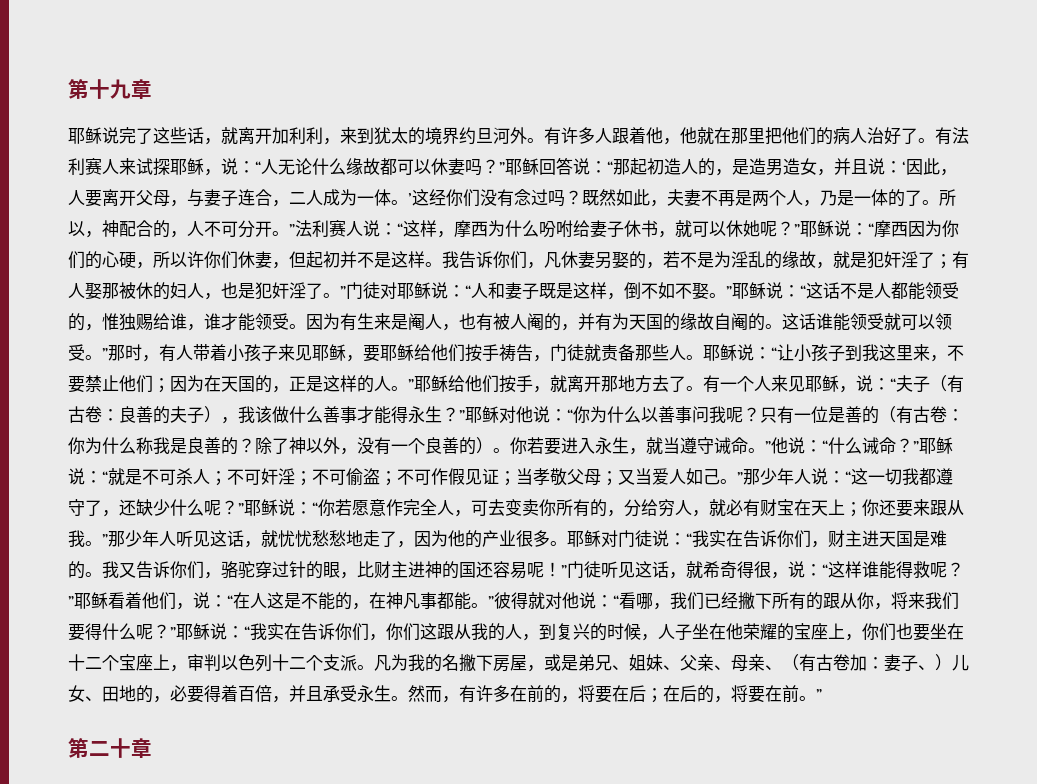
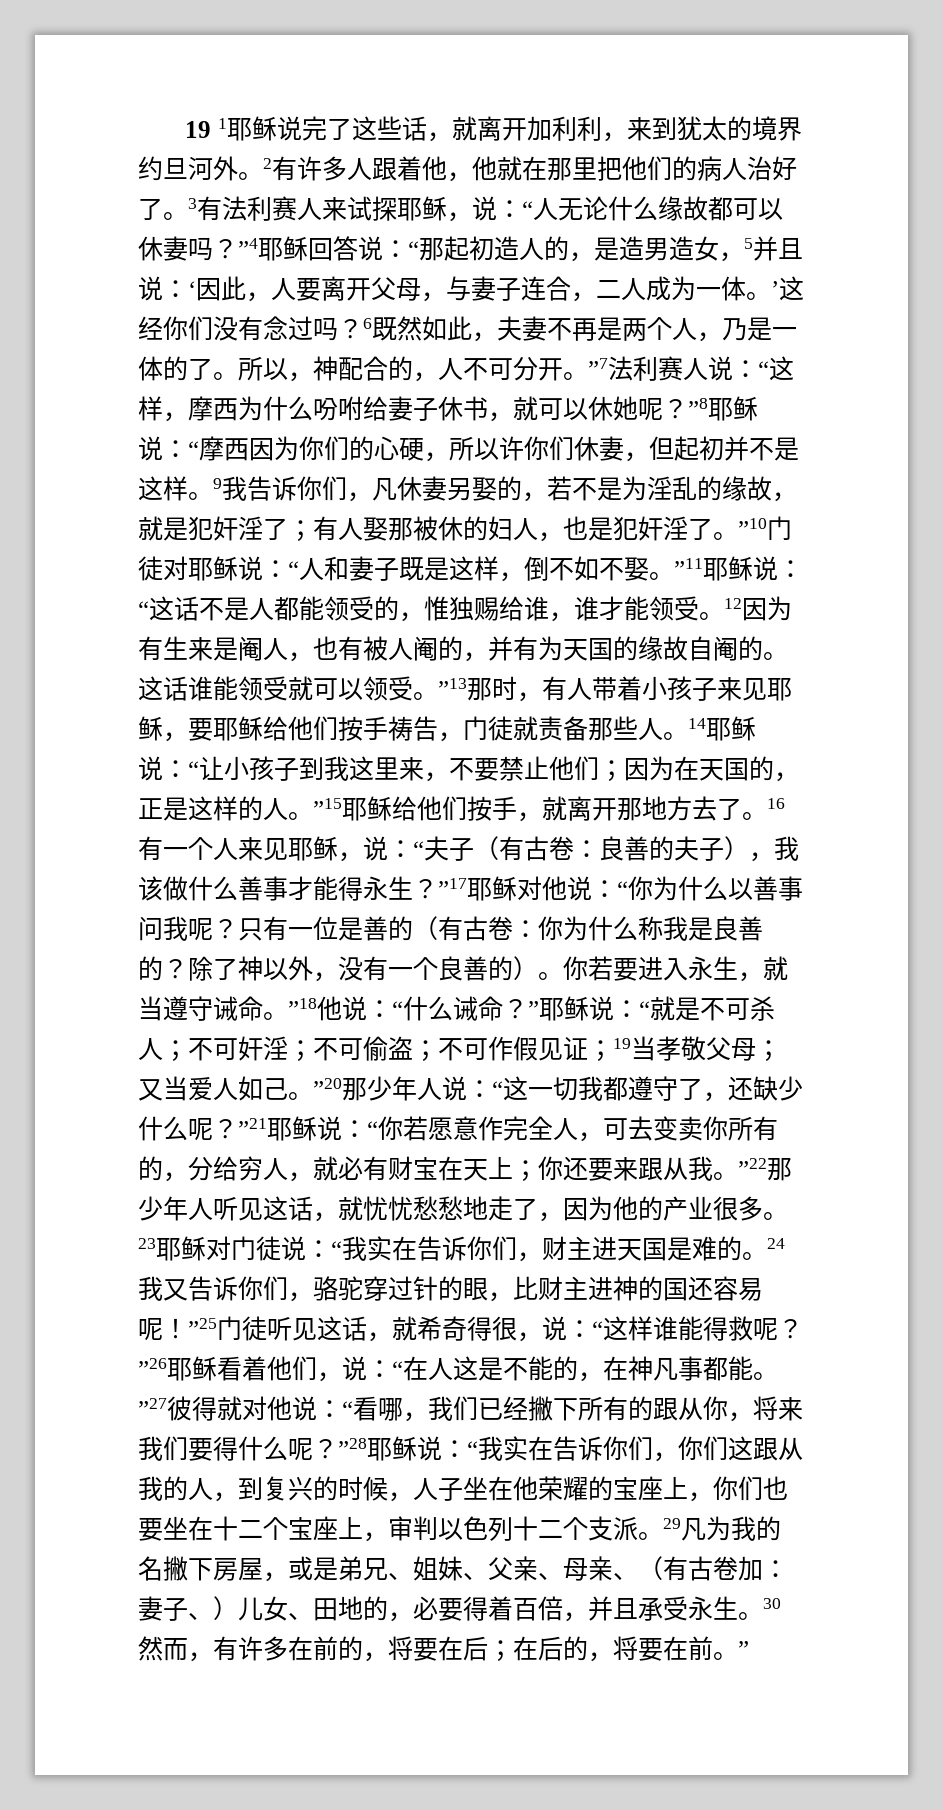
- 第十九章
- 耶稣说完了这些话，就离开加利利，来到犹太的境界约旦河外。
+ 19 1耶稣说完了这些话，就离开加利利，来到犹太的境界约旦河外。
- 有许多人跟着他，他就在那里把他们的病人治好了。
+ 2有许多人跟着他，他就在那里把他们的病人治好了。
- 有法利赛人来试探耶稣，说：“人无论什么缘故都可以休妻吗？”耶稣回答说：“那起初造人的，是造男造女，并且说：‘因此，人要离开父母，与妻子连合，二人成为一体。’这经你们没有念过吗？
+ 3有法利赛人来试探耶稣，说：“人无论什么缘故都可以休妻吗？”4耶稣回答说：“那起初造人的，是造男造女，5并且说：‘因此，人要离开父母，与妻子连合，二人成为一体。’这经你们没有念过吗？
- 既然如此，夫妻不再是两个人，乃是一体的了。
+ 6既然如此，夫妻不再是两个人，乃是一体的了。
- 所以，神配合的，人不可分开。”法利赛人说：“这样，摩西为什么吩咐给妻子休书，就可以休她呢？”耶稣说：“摩西因为你们的心硬，所以许你们休妻，但起初并不是这样。
+ 所以，神配合的，人不可分开。”7法利赛人说：“这样，摩西为什么吩咐给妻子休书，就可以休她呢？”8耶稣说：“摩西因为你们的心硬，所以许你们休妻，但起初并不是这样。
- 我告诉你们，凡休妻另娶的，若不是为淫乱的缘故，就是犯奸淫了；有人娶那被休的妇人，也是犯奸淫了。”门徒对耶稣说：“人和妻子既是这样，倒不如不娶。”耶稣说：“这话不是人都能领受的，惟独赐给谁，谁才能领受。
+ 9我告诉你们，凡休妻另娶的，若不是为淫乱的缘故，就是犯奸淫了；有人娶那被休的妇人，也是犯奸淫了。”10门徒对耶稣说：“人和妻子既是这样，倒不如不娶。”11耶稣说：“这话不是人都能领受的，惟独赐给谁，谁才能领受。
- 因为有生来是阉人，也有被人阉的，并有为天国的缘故自阉的。
+ 12因为有生来是阉人，也有被人阉的，并有为天国的缘故自阉的。
- 这话谁能领受就可以领受。”那时，有人带着小孩子来见耶稣，要耶稣给他们按手祷告，门徒就责备那些人。
+ 这话谁能领受就可以领受。”13那时，有人带着小孩子来见耶稣，要耶稣给他们按手祷告，门徒就责备那些人。
- 耶稣说：“让小孩子到我这里来，不要禁止他们；因为在天国的，正是这样的人。”耶稣给他们按手，就离开那地方去了。
+ 14耶稣说：“让小孩子到我这里来，不要禁止他们；因为在天国的，正是这样的人。”15耶稣给他们按手，就离开那地方去了。
- 有一个人来见耶稣，说：“夫子（有古卷：良善的夫子），我该做什么善事才能得永生？”耶稣对他说：“你为什么以善事问我呢？
+ 16有一个人来见耶稣，说：“夫子（有古卷：良善的夫子），我该做什么善事才能得永生？”17耶稣对他说：“你为什么以善事问我呢？
- 你若要进入永生，就当遵守诫命。”他说：
+ 你若要进入永生，就当遵守诫命。”18他说：
- 当孝敬父母；
+ 19当孝敬父母；
- 又当爱人如己。”那少年人说：
+ 又当爱人如己。”20那少年人说：
- “这一切我都遵守了，还缺少什么呢？”耶稣说：
+ “这一切我都遵守了，还缺少什么呢？”21耶稣说：
- 你还要来跟从我。”那少年人听见这话，就忧忧愁愁地走了，因为他的产业很多。
+ 你还要来跟从我。”22那少年人听见这话，就忧忧愁愁地走了，因为他的产业很多。
- 耶稣对门徒说：“我实在告诉你们，财主进天国是难的。
+ 23耶稣对门徒说：“我实在告诉你们，财主进天国是难的。
- 我又告诉你们，骆驼穿过针的眼，比财主进神的国还容易呢！”门徒听见这话，就希奇得很，说：
+ 24我又告诉你们，骆驼穿过针的眼，比财主进神的国还容易呢！”25门徒听见这话，就希奇得很，说：
- “这样谁能得救呢？”耶稣看着他们，说：
+ “这样谁能得救呢？”26耶稣看着他们，说：
- “在人这是不能的，在神凡事都能。”彼得就对他说：
+ “在人这是不能的，在神凡事都能。”27彼得就对他说：
- “看哪，我们已经撇下所有的跟从你，将来我们要得什么呢？”耶稣说：
+ “看哪，我们已经撇下所有的跟从你，将来我们要得什么呢？”28耶稣说：
- 凡为我的名撇下房屋，或是弟兄、姐妹、父亲、母亲、（有古卷加：妻子、）儿女、田地的，必要得着百倍，并且承受永生。
+ 29凡为我的名撇下房屋，或是弟兄、姐妹、父亲、母亲、（有古卷加：妻子、）儿女、田地的，必要得着百倍，并且承受永生。
- 然而，有许多在前的，将要在后；在后的，将要在前。”
+ 30然而，有许多在前的，将要在后；在后的，将要在前。”
- 第二十章

